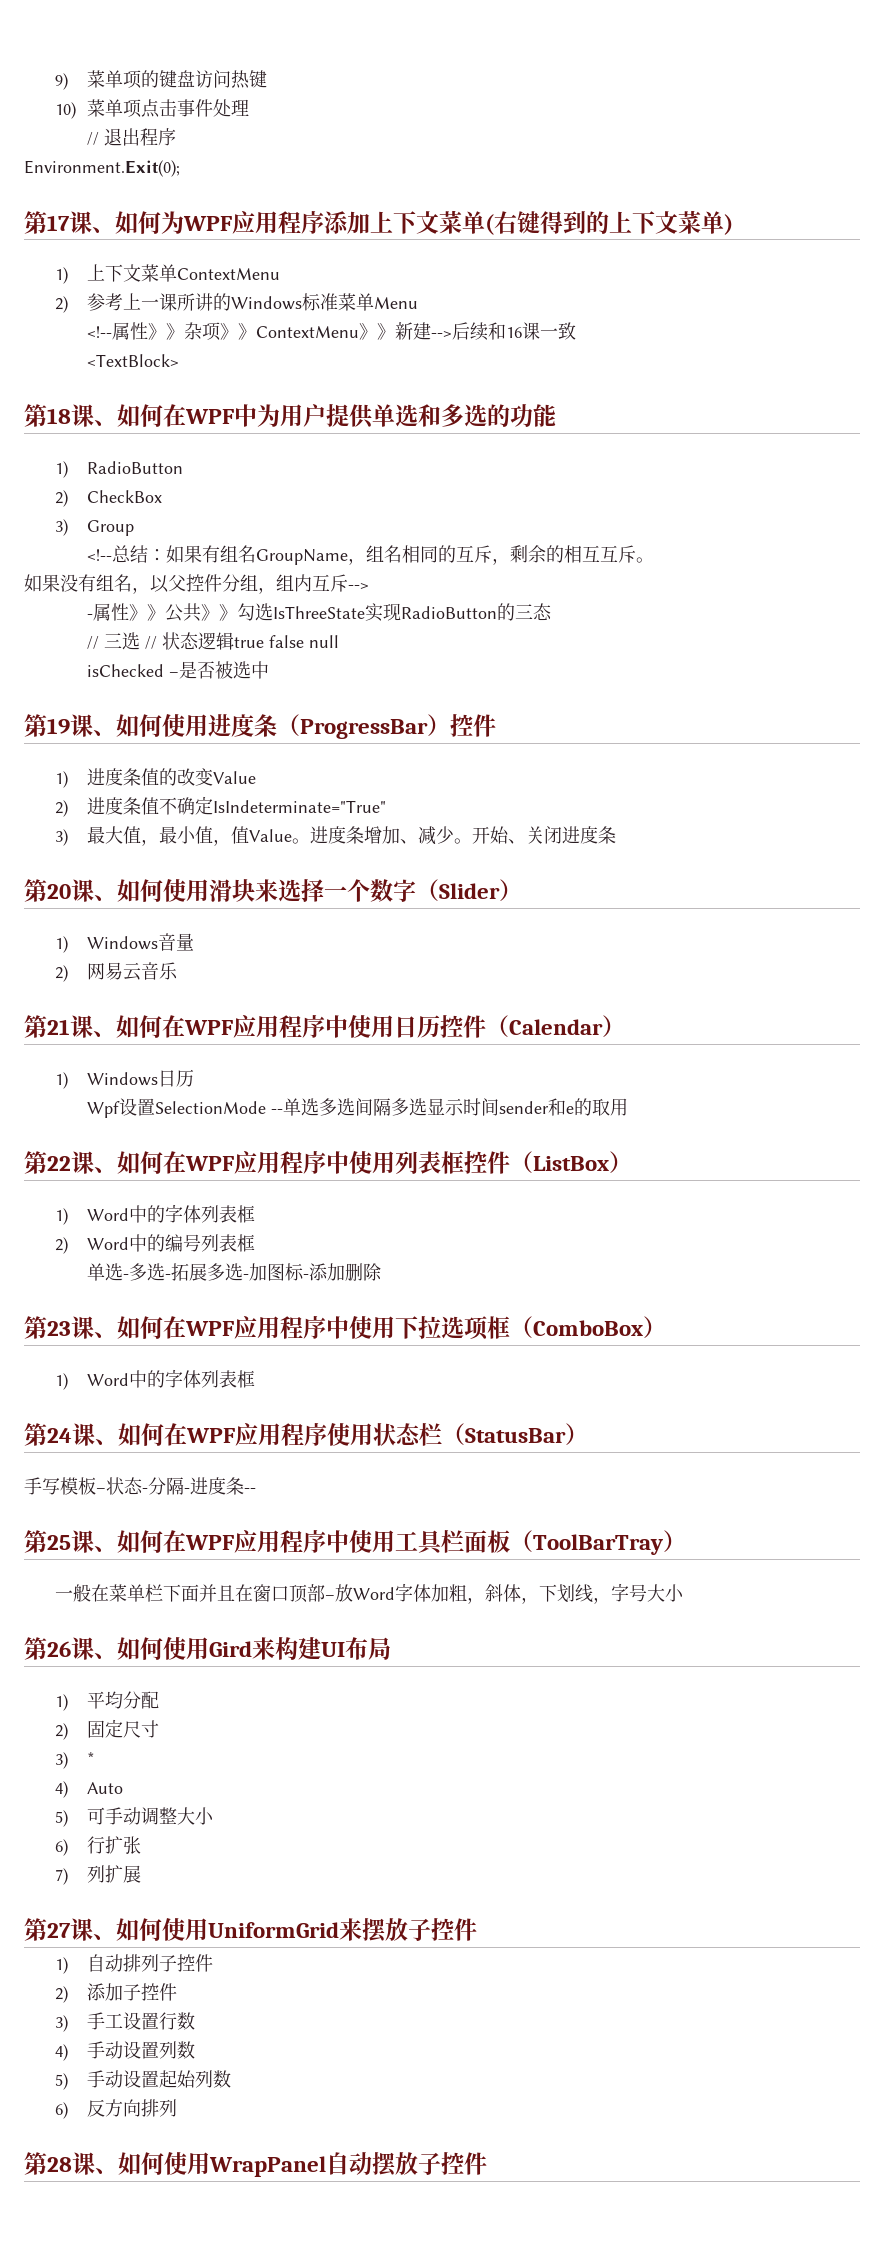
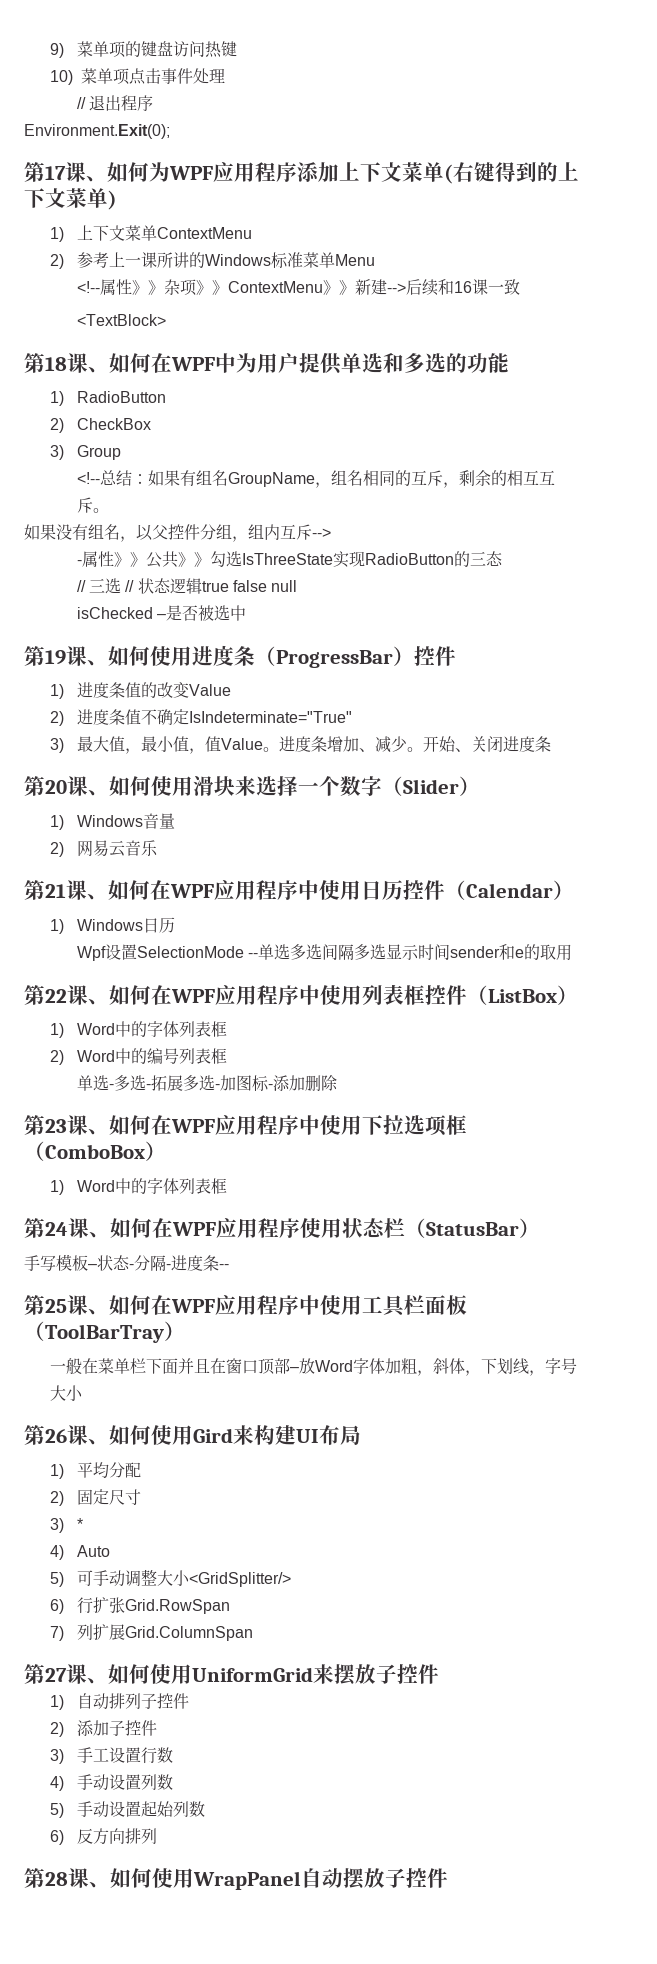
- 5)可手动调整大小
+ 5)可手动调整大小<GridSplitter/>
- 6)行扩张
+ 6)行扩张Grid.RowSpan
- 7)列扩展
+ 7)列扩展Grid.ColumnSpan

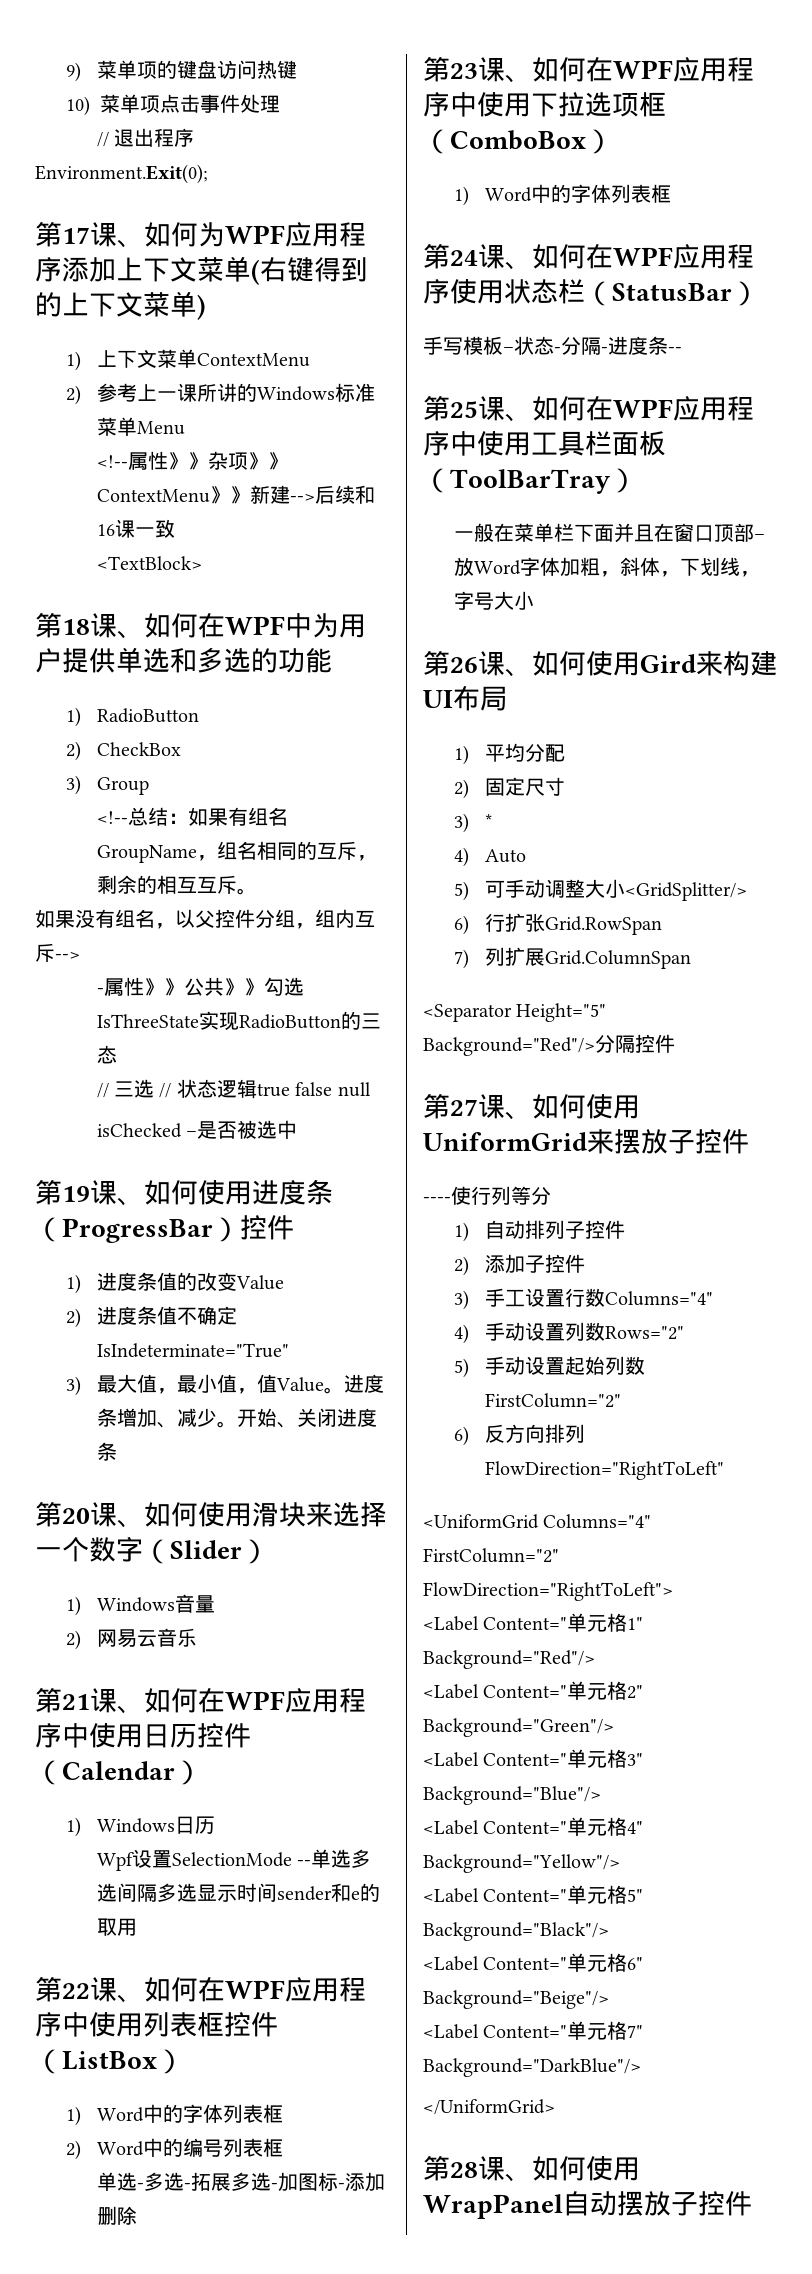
+ <Separator Height="5" Background="Red"/>分隔控件
+ ----使行列等分
- 3)手工设置行数
+ 3)手工设置行数Columns="4"
- 4)手动设置列数
+ 4)手动设置列数Rows="2"
- 5)手动设置起始列数
+ 5)手动设置起始列数FirstColumn="2"
- 6)反方向排列
+ 6)反方向排列FlowDirection="RightToLeft"
+ <UniformGrid Columns="4" FirstColumn="2" FlowDirection="RightToLeft">
+ <Label Content="单元格1" Background="Red"/>
+ <Label Content="单元格2" Background="Green"/>
+ <Label Content="单元格3" Background="Blue"/>
+ <Label Content="单元格4" Background="Yellow"/>
+ <Label Content="单元格5" Background="Black"/>
+ <Label Content="单元格6" Background="Beige"/>
+ <Label Content="单元格7" Background="DarkBlue"/>
+ </UniformGrid>

